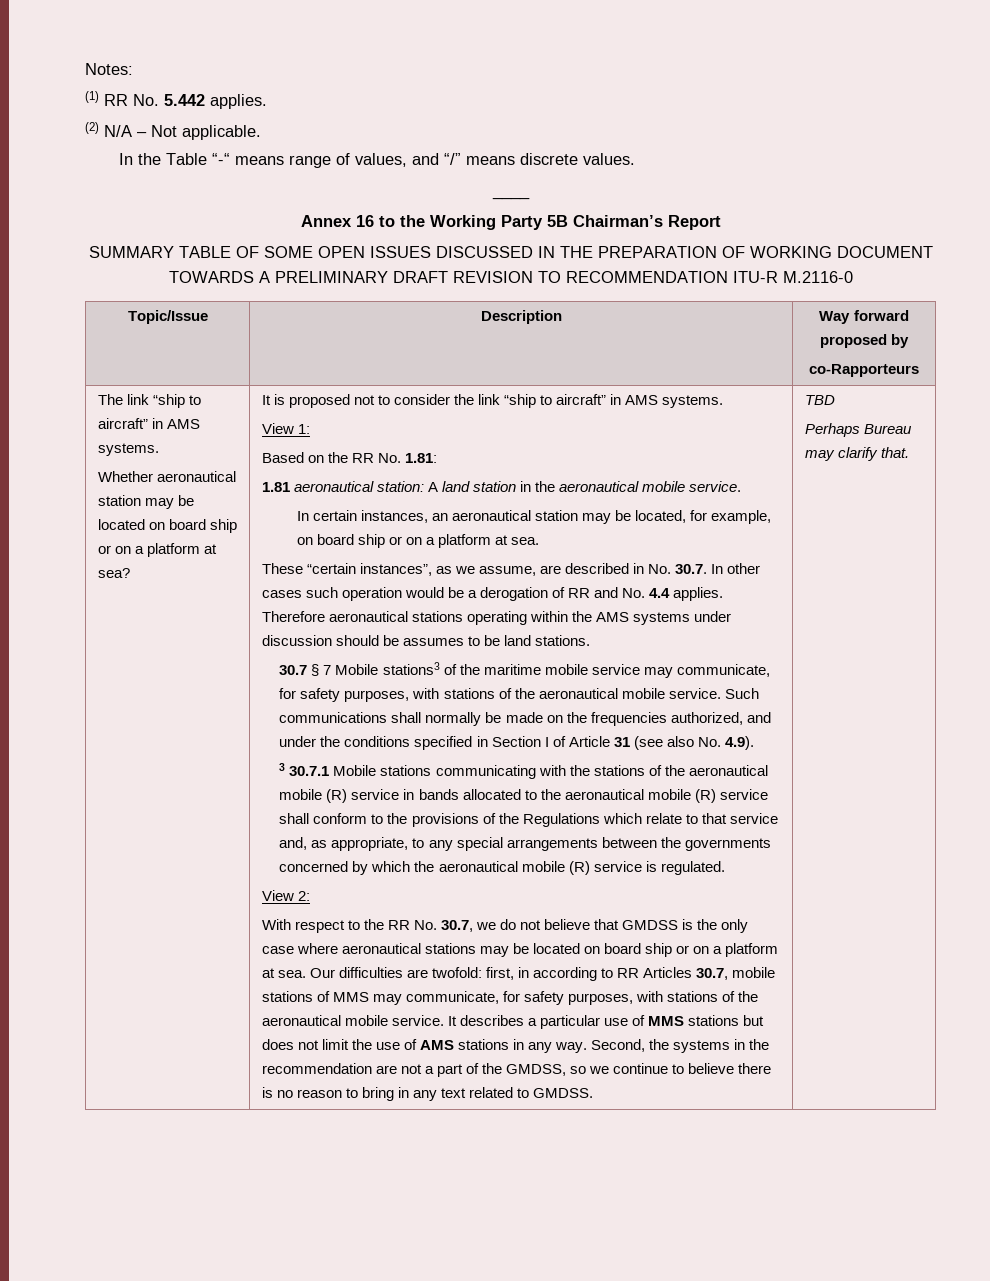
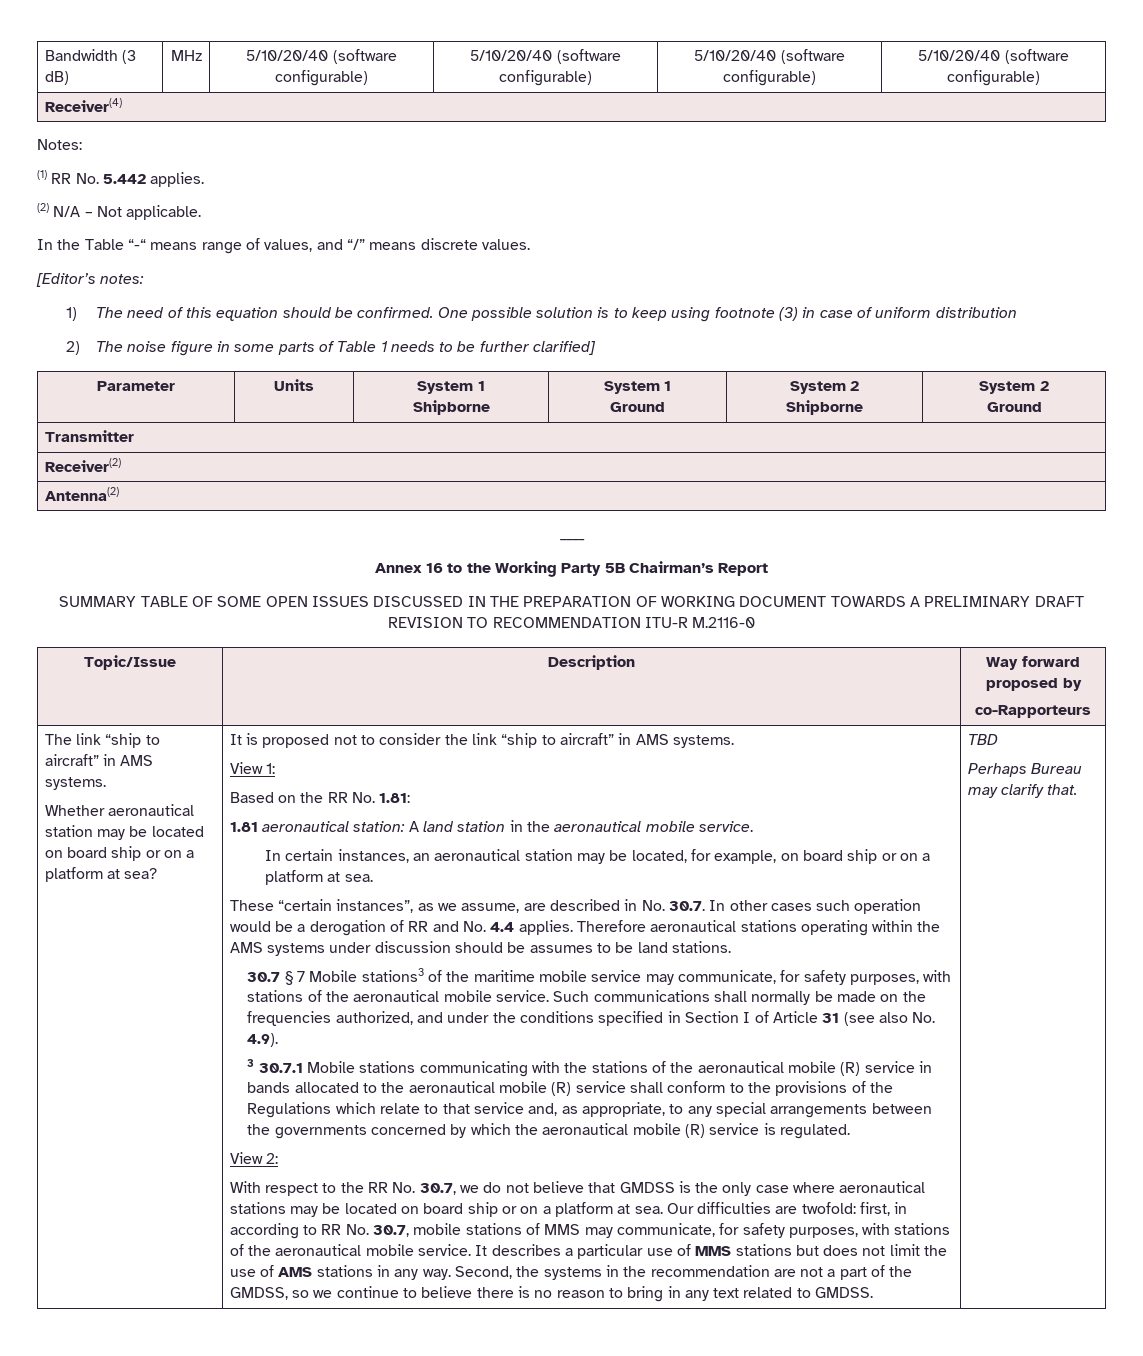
+ Bandwidth (3 dB) | MHz | 5/10/20/40 (software configurable) | 5/10/20/40 (software configurable) | 5/10/20/40 (software configurable) | 5/10/20/40 (software configurable)
+ Receiver(4)
+ [Editor’s notes:
+ 1) The need of this equation should be confirmed. One possible solution is to keep using footnote (3) in case of uniform distribution
+ 2) The noise figure in some parts of Table 1 needs to be further clarified]
+ Parameter | Units | System 1
+ Shipborne | System 1
+ Ground | System 2
+ Shipborne | System 2
+ Ground
+ Transmitter
+ Receiver(2)
+ Antenna(2)
- Our difficulties are twofold: first, in according to RR Articles 30.7, mobile stations of MMS may communicate, for safety purposes, with stations of the aeronautical mobile service.
+ Our difficulties are twofold: first, in according to RR No. 30.7, mobile stations of MMS may communicate, for safety purposes, with stations of the aeronautical mobile service.

